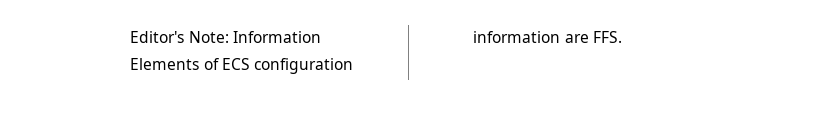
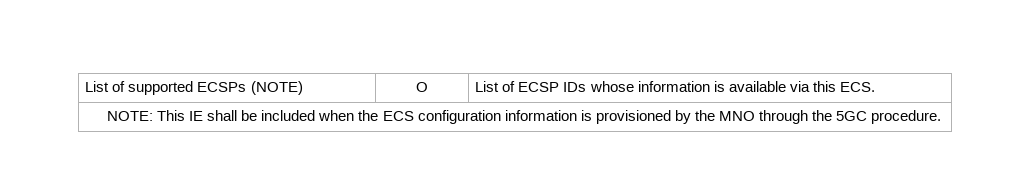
- Editor's Note: Information Elements of ECS configuration information are FFS.
+ List of supported ECSPs (NOTE) | O | List of ECSP IDs whose information is available via this ECS.
+ NOTE: This IE shall be included when the ECS configuration information is provisioned by the MNO through the 5GC procedure.

